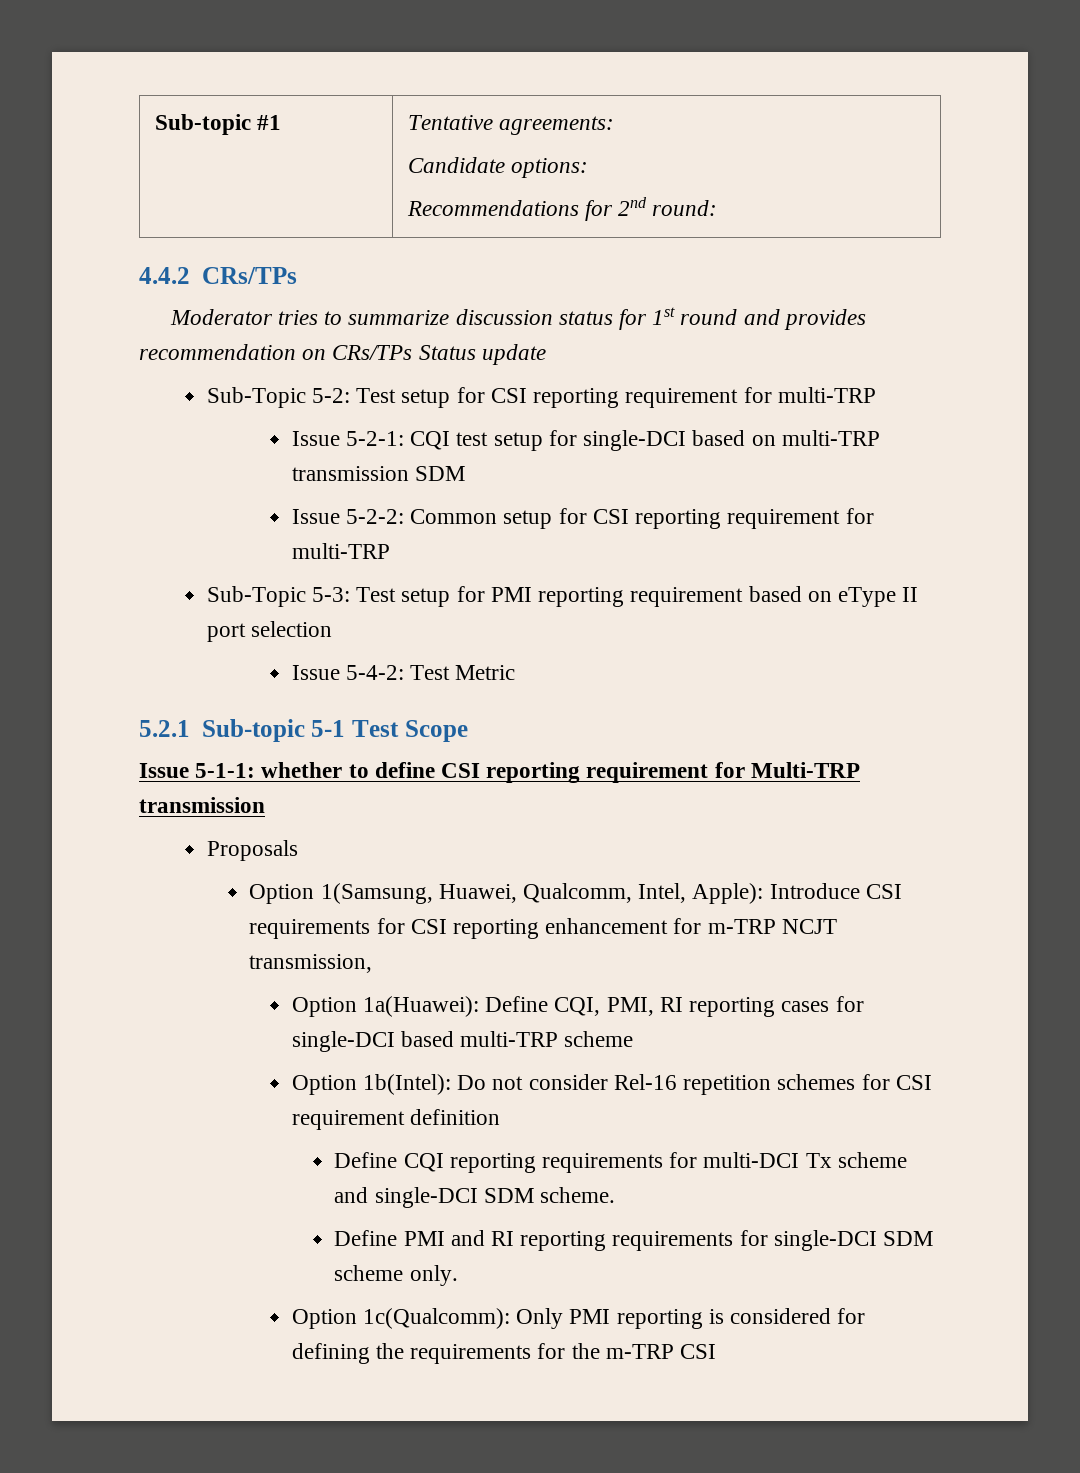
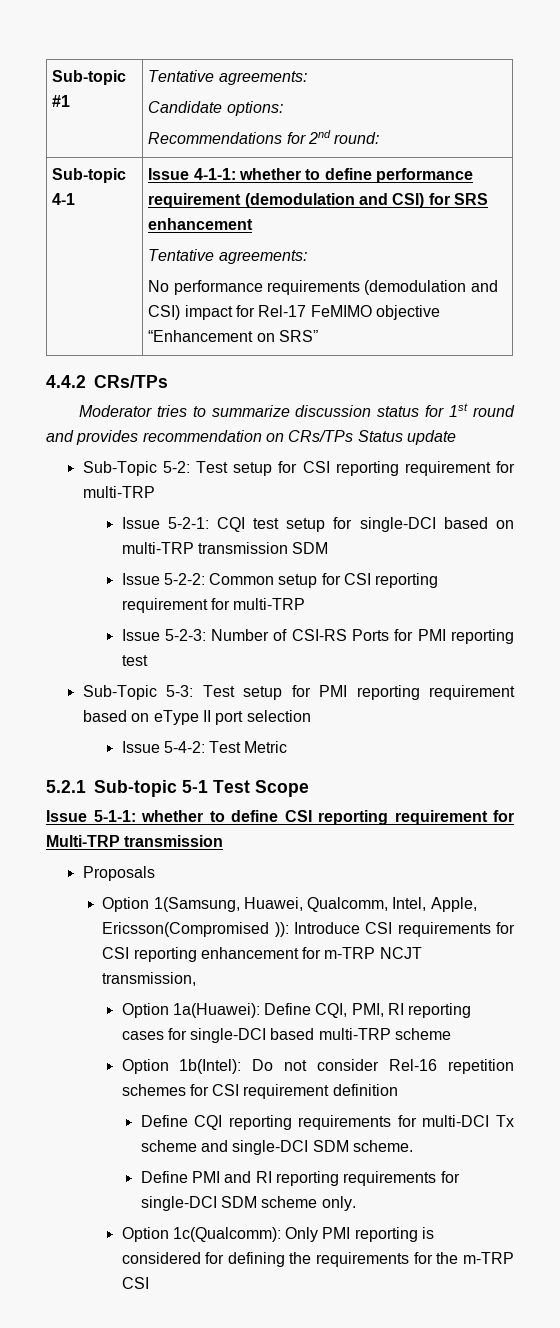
+ Sub-topic 4-1 | Issue 4-1-1: whether to define performance requirement (demodulation and CSI) for SRS enhancement
+ Tentative agreements:
+ No performance requirements (demodulation and CSI) impact for Rel-17 FeMIMO objective “Enhancement on SRS”
+ Issue 5-2-3: Number of CSI-RS Ports for PMI reporting test
- Option 1(Samsung, Huawei, Qualcomm, Intel, Apple): Introduce CSI requirements for CSI reporting enhancement for m-TRP NCJT transmission,
+ Option 1(Samsung, Huawei, Qualcomm, Intel, Apple, Ericsson(Compromised )): Introduce CSI requirements for CSI reporting enhancement for m-TRP NCJT transmission,

